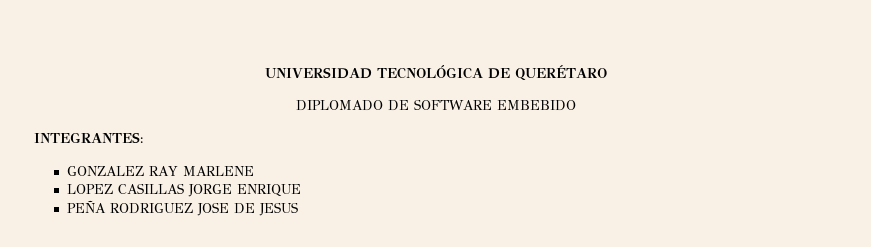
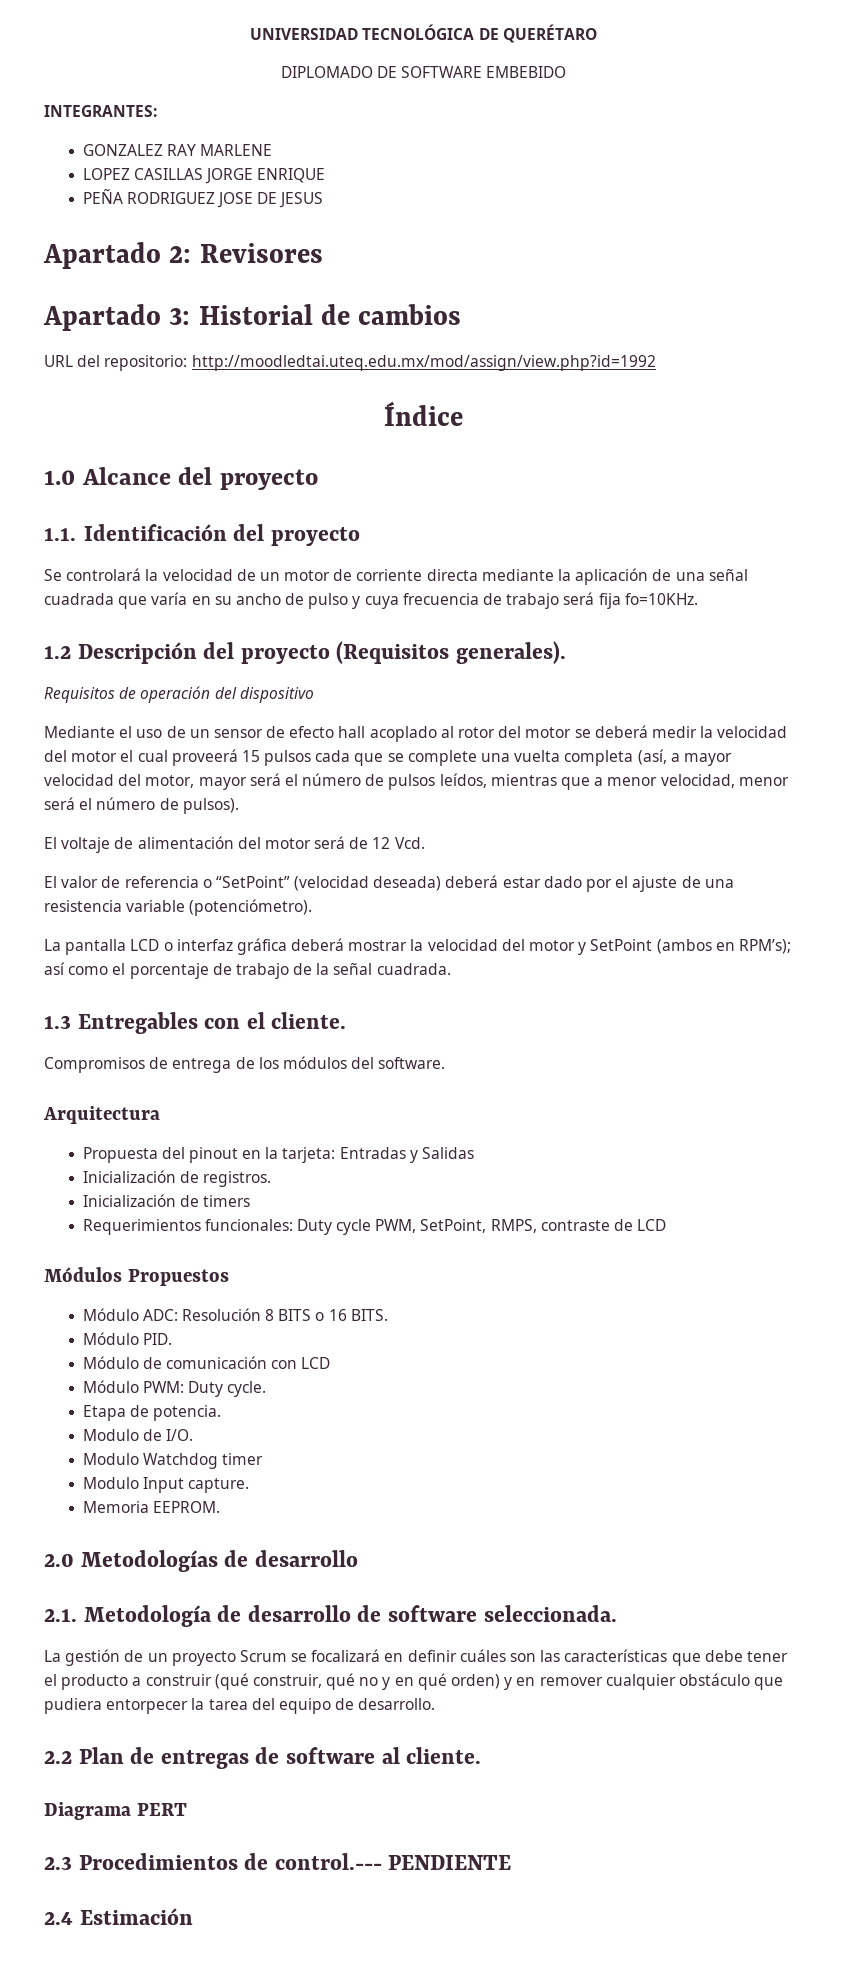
+ Apartado 2: Revisores
+ Apartado 3: Historial de cambios
+ URL del repositorio: http://moodledtai.uteq.edu.mx/mod/assign/view.php?id=1992
+ Índice
+ 1.0 Alcance del proyecto
+ 1.1. Identificación del proyecto
+ Se controlará la velocidad de un motor de corriente directa mediante la aplicación de una señal cuadrada que varía en su ancho de pulso y cuya frecuencia de trabajo será fija fo=10KHz.
+ 1.2 Descripción del proyecto (Requisitos generales).
+ Requisitos de operación del dispositivo
+ Mediante el uso de un sensor de efecto hall acoplado al rotor del motor se deberá medir la velocidad del motor el cual proveerá 15 pulsos cada que se complete una vuelta completa (así, a mayor velocidad del motor, mayor será el número de pulsos leídos, mientras que a menor velocidad, menor será el número de pulsos).
+ El voltaje de alimentación del motor será de 12 Vcd.
+ El valor de referencia o “SetPoint” (velocidad deseada) deberá estar dado por el ajuste de una resistencia variable (potenciómetro).
+ La pantalla LCD o interfaz gráfica deberá mostrar la velocidad del motor y SetPoint (ambos en RPM’s); así como el porcentaje de trabajo de la señal cuadrada.
+ 1.3 Entregables con el cliente.
+ Compromisos de entrega de los módulos del software.
+ Arquitectura
+ Propuesta del pinout en la tarjeta: Entradas y Salidas
+ Inicialización de registros.
+ Inicialización de timers
+ Requerimientos funcionales: Duty cycle PWM, SetPoint, RMPS, contraste de LCD
+ Módulos Propuestos
+ Módulo ADC: Resolución 8 BITS o 16 BITS.
+ Módulo PID.
+ Módulo de comunicación con LCD
+ Módulo PWM: Duty cycle.
+ Etapa de potencia.
+ Modulo de I/O.
+ Modulo Watchdog timer
+ Modulo Input capture.
+ Memoria EEPROM.
+ 2.0 Metodologías de desarrollo
+ 2.1. Metodología de desarrollo de software seleccionada.
+ La gestión de un proyecto Scrum se focalizará en definir cuáles son las características que debe tener el producto a construir (qué construir, qué no y en qué orden) y en remover cualquier obstáculo que pudiera entorpecer la tarea del equipo de desarrollo.
+ 2.2 Plan de entregas de software al cliente.
+ Diagrama PERT
+ 2.3 Procedimientos de control.--- PENDIENTE
+ 2.4 Estimación

